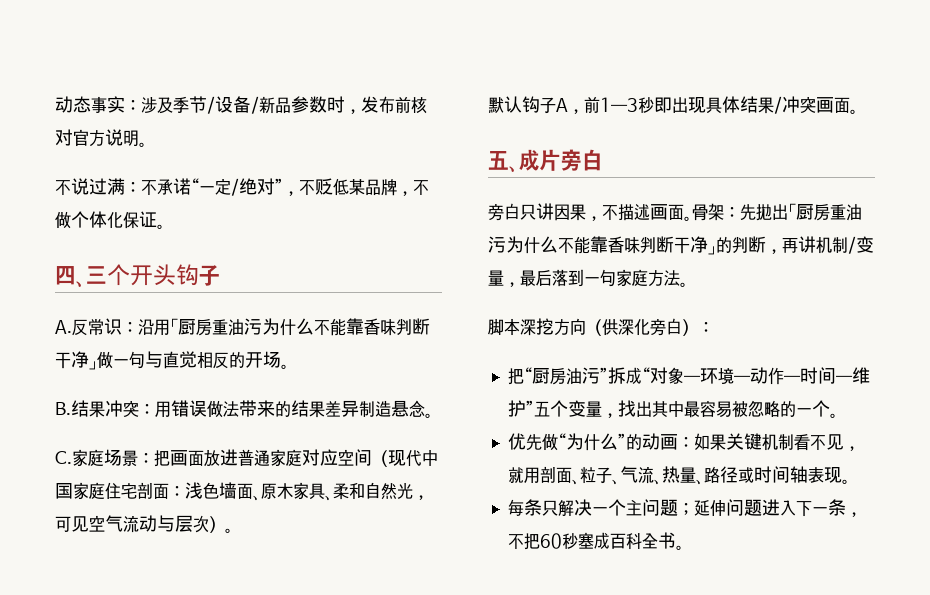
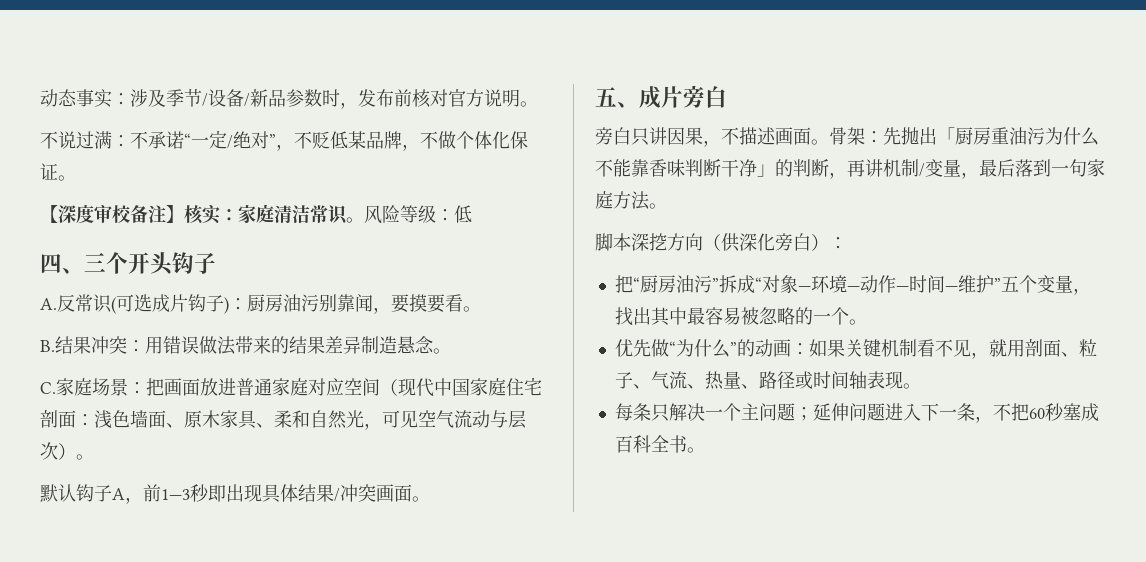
+ 【深度审校备注】核实：家庭清洁常识。风险等级：低
- A.反常识：沿用「厨房重油污为什么不能靠香味判断干净」做一句与直觉相反的开场。
+ A.反常识(可选成片钩子)：厨房油污别靠闻，要摸要看。

